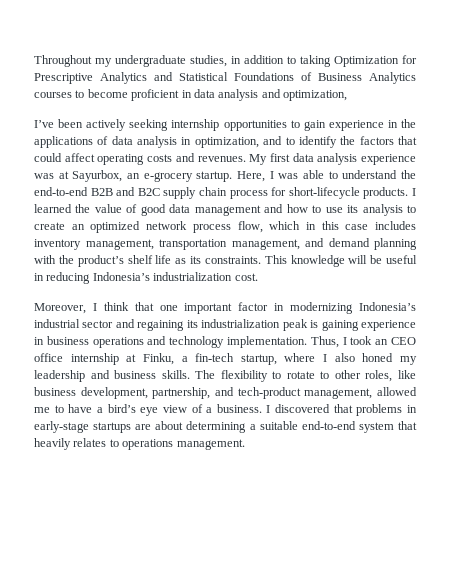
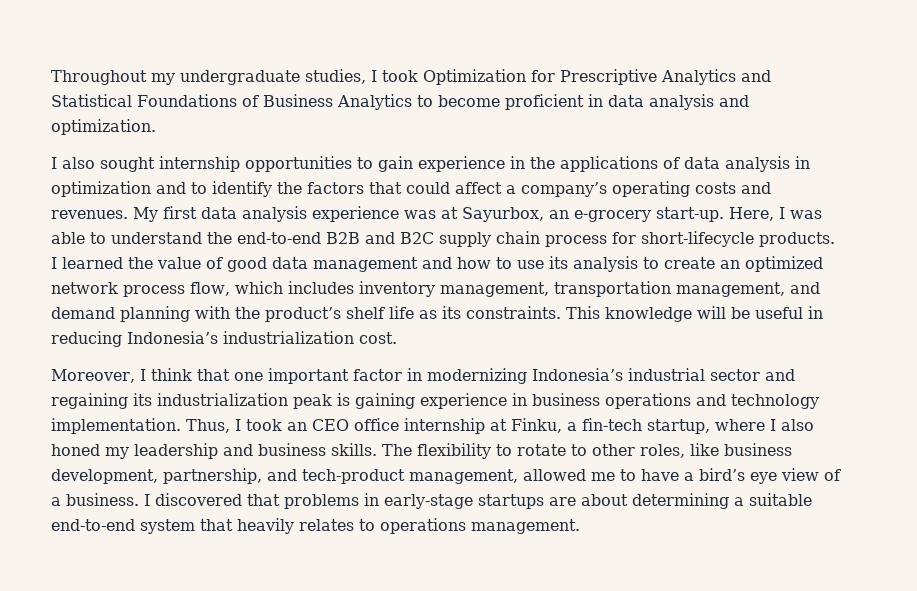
- Throughout my undergraduate studies, in addition to taking Optimization for Prescriptive Analytics and Statistical Foundations of Business Analytics courses to become proficient in data analysis and optimization,
- I’ve been actively seeking internship opportunities to gain experience in the applications of data analysis in optimization, and to identify the factors that could affect operating costs and revenues.
+ Throughout my undergraduate studies, I took Optimization for Prescriptive Analytics and Statistical Foundations of Business Analytics to become proficient in data analysis and optimization.
+ I also sought internship opportunities to gain experience in the applications of data analysis in optimization and to identify the factors that could affect a company’s operating costs and revenues.
- My first data analysis experience was at Sayurbox, an e-grocery startup.
+ My first data analysis experience was at Sayurbox, an e-grocery start-up.
- I learned the value of good data management and how to use its analysis to create an optimized network process flow, which in this case includes inventory management, transportation management, and demand planning with the product’s shelf life as its constraints.
+ I learned the value of good data management and how to use its analysis to create an optimized network process flow, which includes inventory management, transportation management, and demand planning with the product’s shelf life as its constraints.

